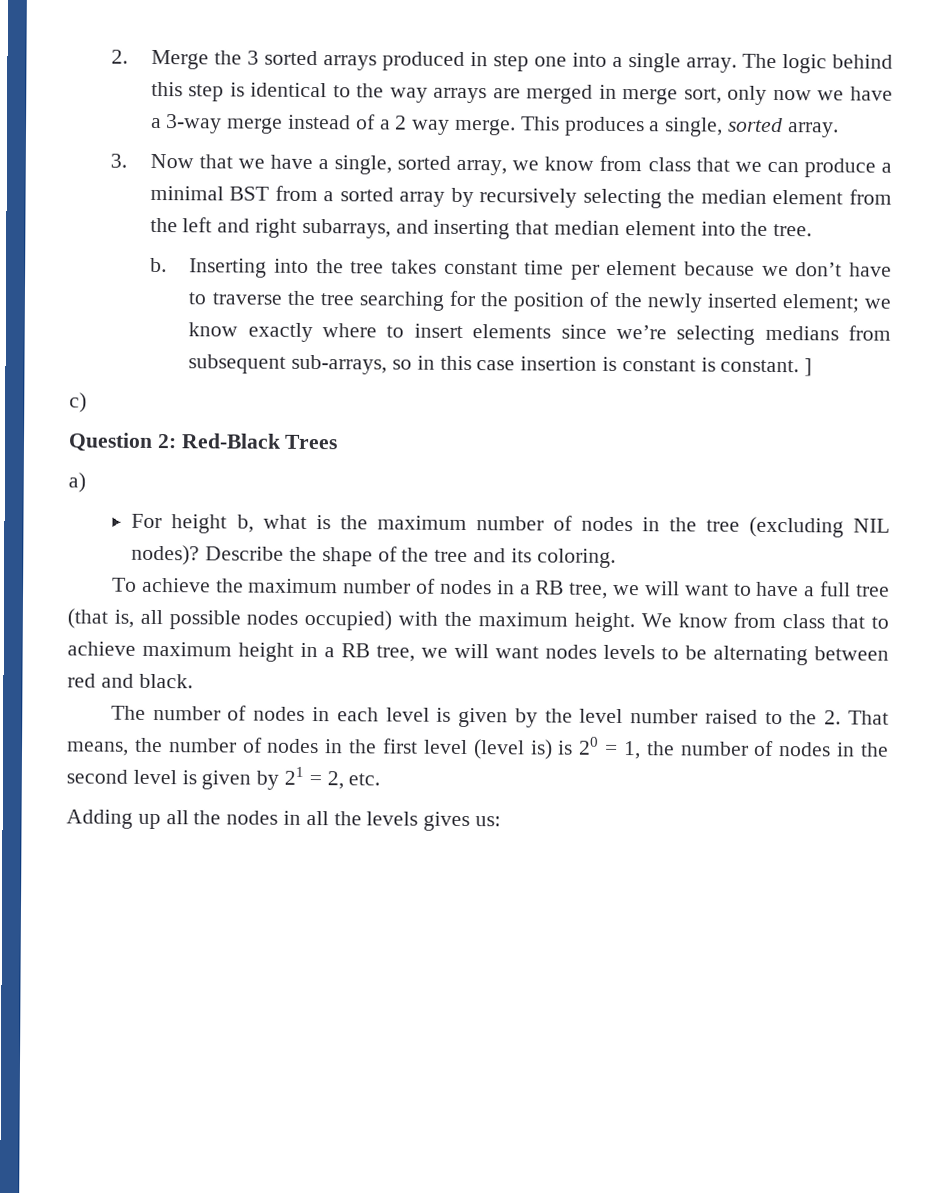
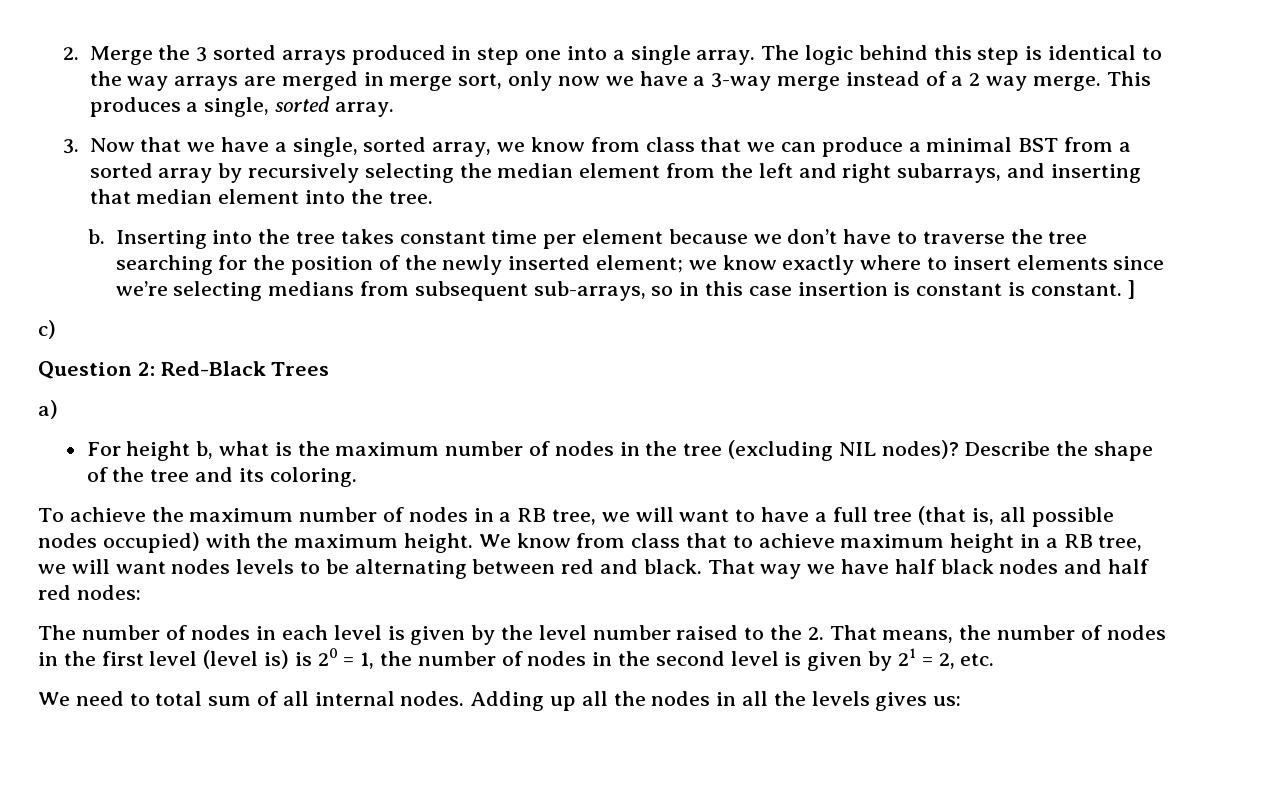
+ That way we have half black nodes and half red nodes:
+ We need to total sum of all internal nodes.

